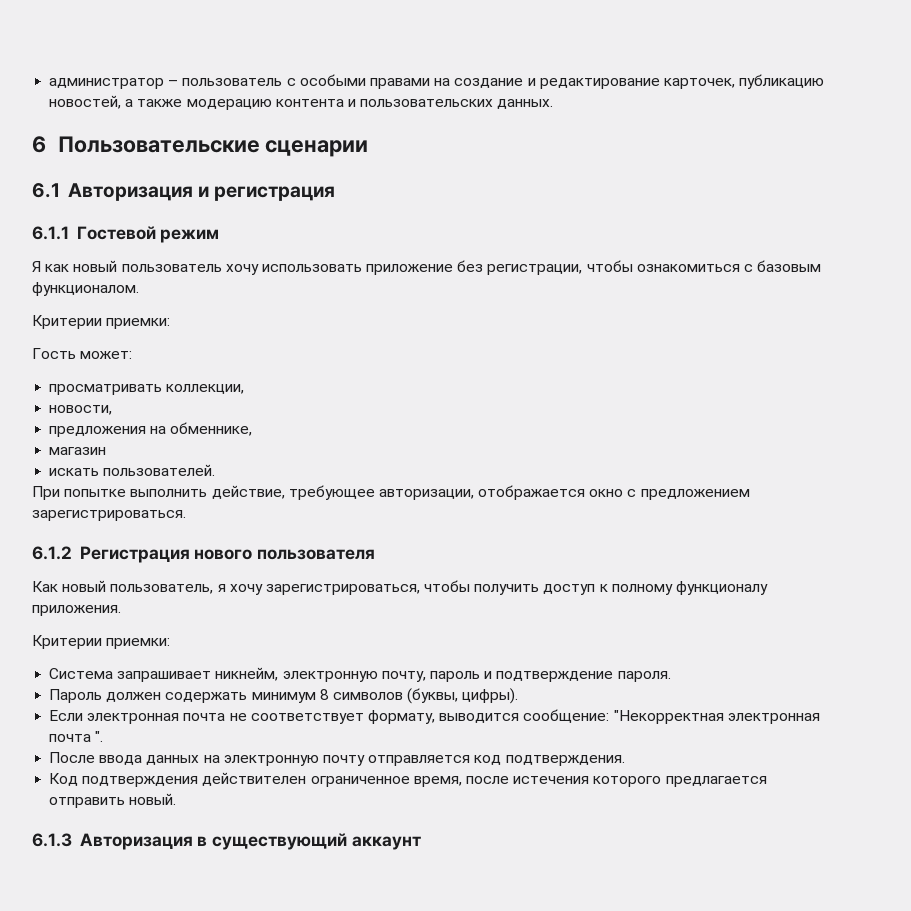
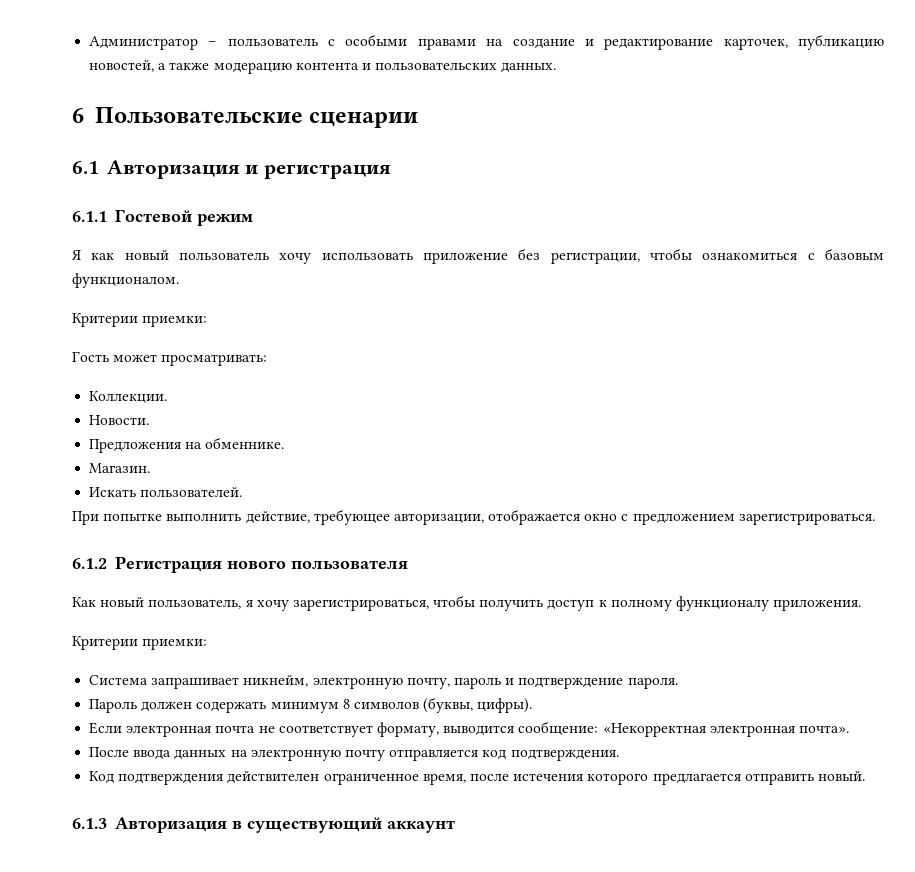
- администратор – пользователь с особыми правами на создание и редактирование карточек, публикацию новостей, а также модерацию контента и пользовательских данных.
+ Администратор – пользователь с особыми правами на создание и редактирование карточек, публикацию новостей, а также модерацию контента и пользовательских данных.
- Гость может:
- просматривать коллекции,
- новости,
- предложения на обменнике,
- магазин
- искать пользователей.
+ Гость может просматривать:
+ Коллекции.
+ Новости.
+ Предложения на обменнике.
+ Магазин.
+ Искать пользователей.
- Если электронная почта не соответствует формату, выводится сообщение: "Некорректная электронная почта ".
+ Если электронная почта не соответствует формату, выводится сообщение: «Некорректная электронная почта».

